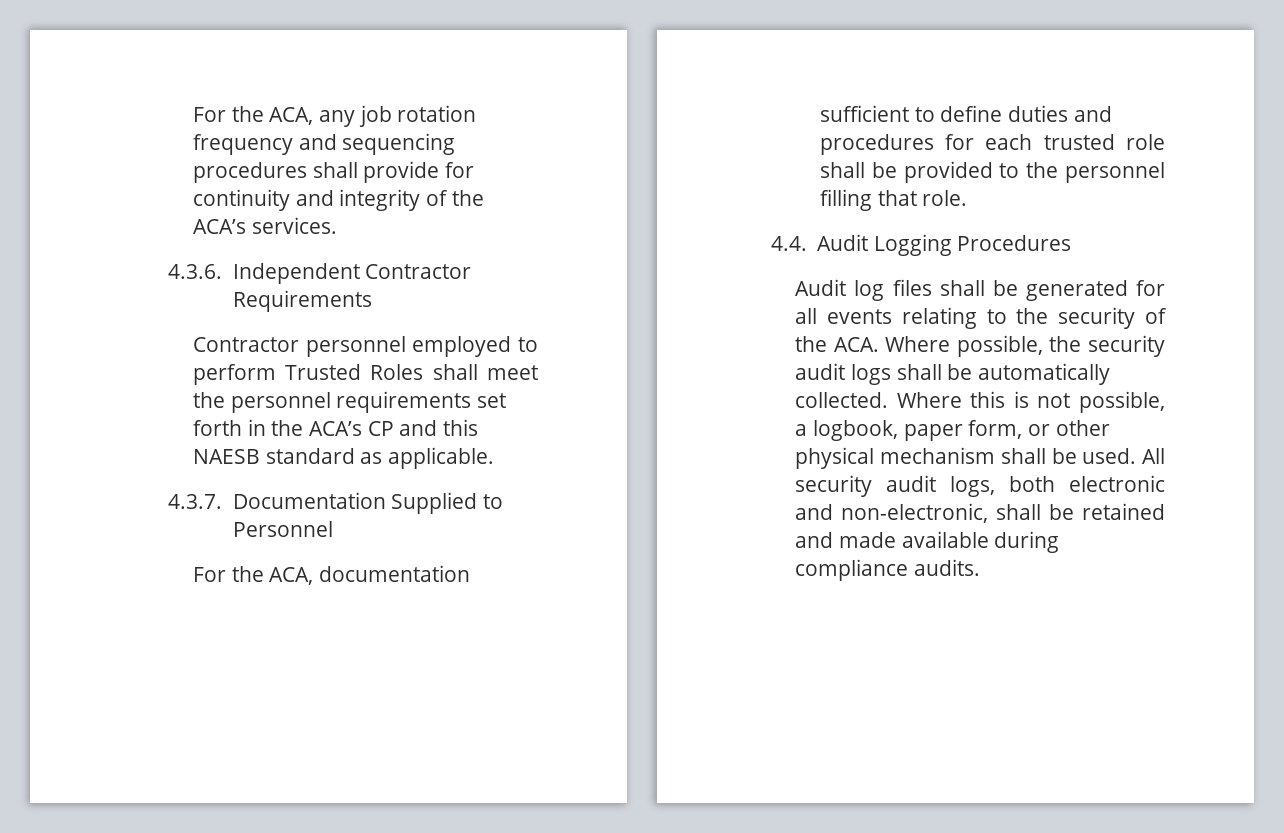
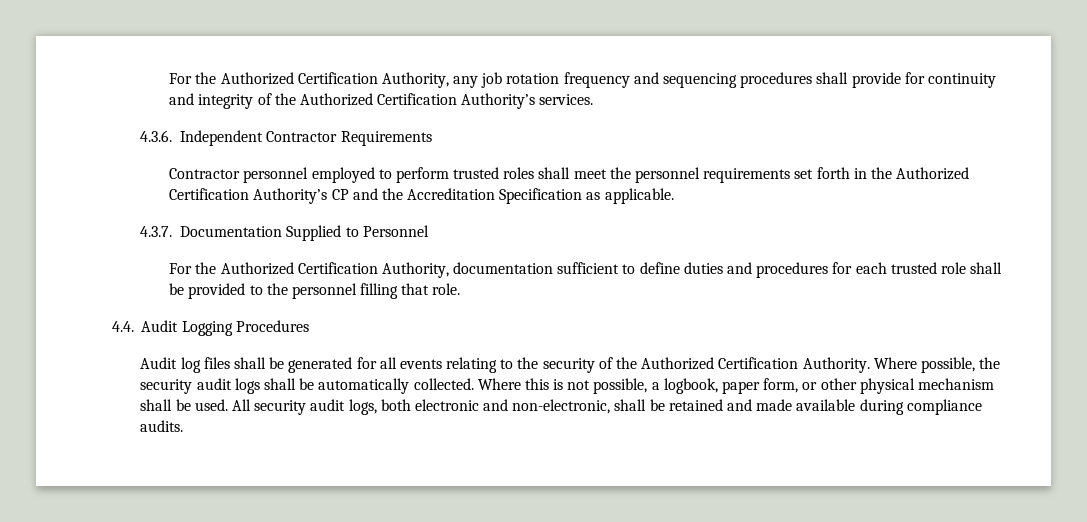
- For the ACA, any job rotation frequency and sequencing procedures shall provide for continuity and integrity of the ACA’s services.
+ For the Authorized Certification Authority, any job rotation frequency and sequencing procedures shall provide for continuity and integrity of the Authorized Certification Authority’s services.
- Contractor personnel employed to perform Trusted Roles shall meet the personnel requirements set forth in the ACA’s CP and this NAESB standard as applicable.
+ Contractor personnel employed to perform trusted roles shall meet the personnel requirements set forth in the Authorized Certification Authority’s CP and the Accreditation Specification as applicable.
- For the ACA, documentation sufficient to define duties and procedures for each trusted role shall be provided to the personnel filling that role.
+ For the Authorized Certification Authority, documentation sufficient to define duties and procedures for each trusted role shall be provided to the personnel filling that role.
- Audit log files shall be generated for all events relating to the security of the ACA. Where possible, the security audit logs shall be automatically collected.
+ Audit log files shall be generated for all events relating to the security of the Authorized Certification Authority. Where possible, the security audit logs shall be automatically collected.

